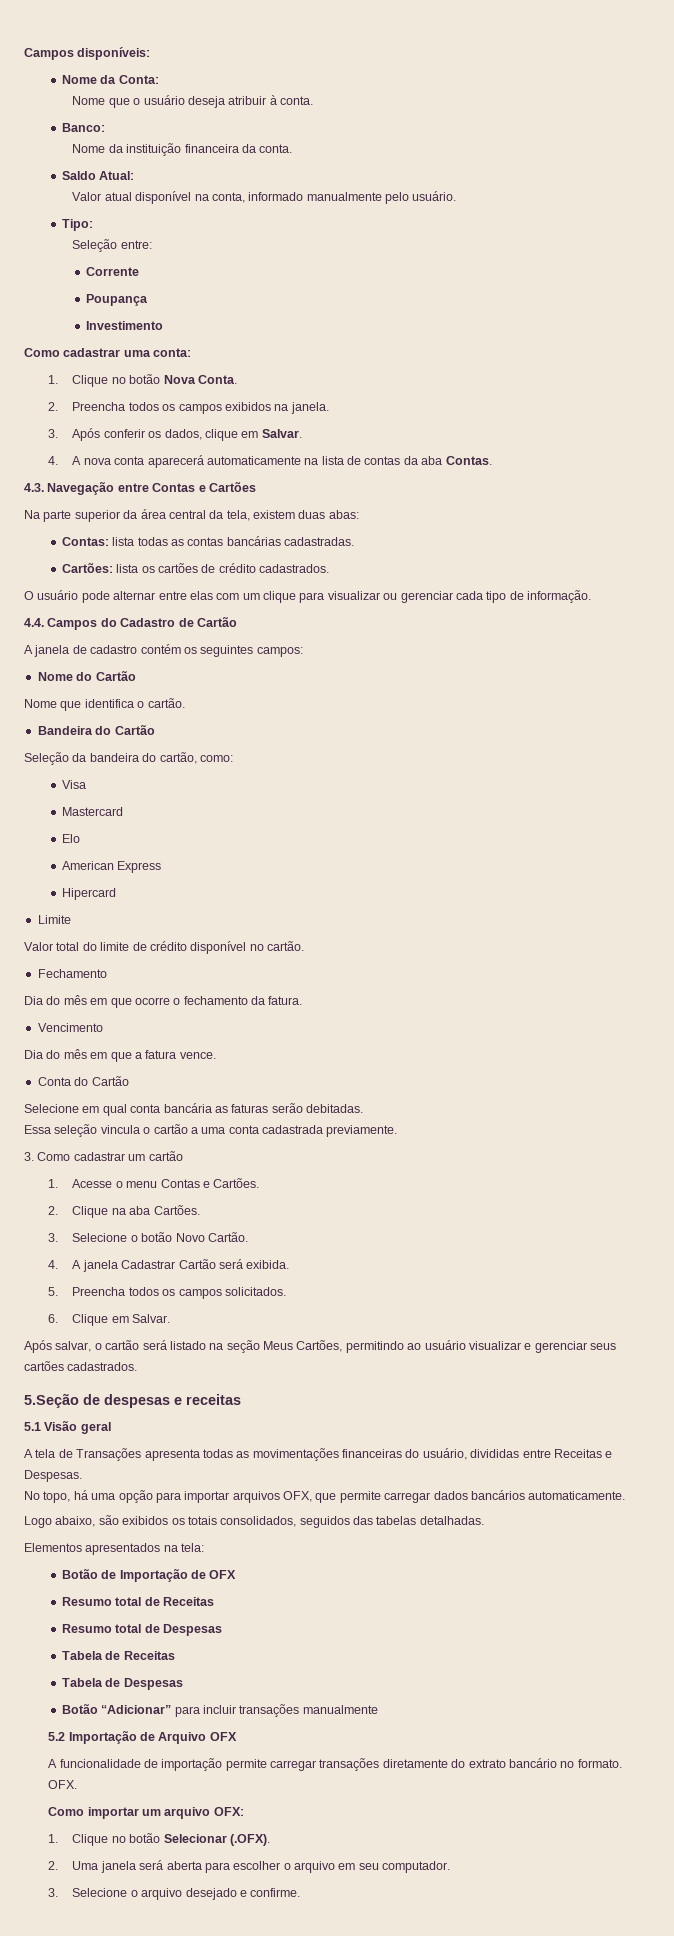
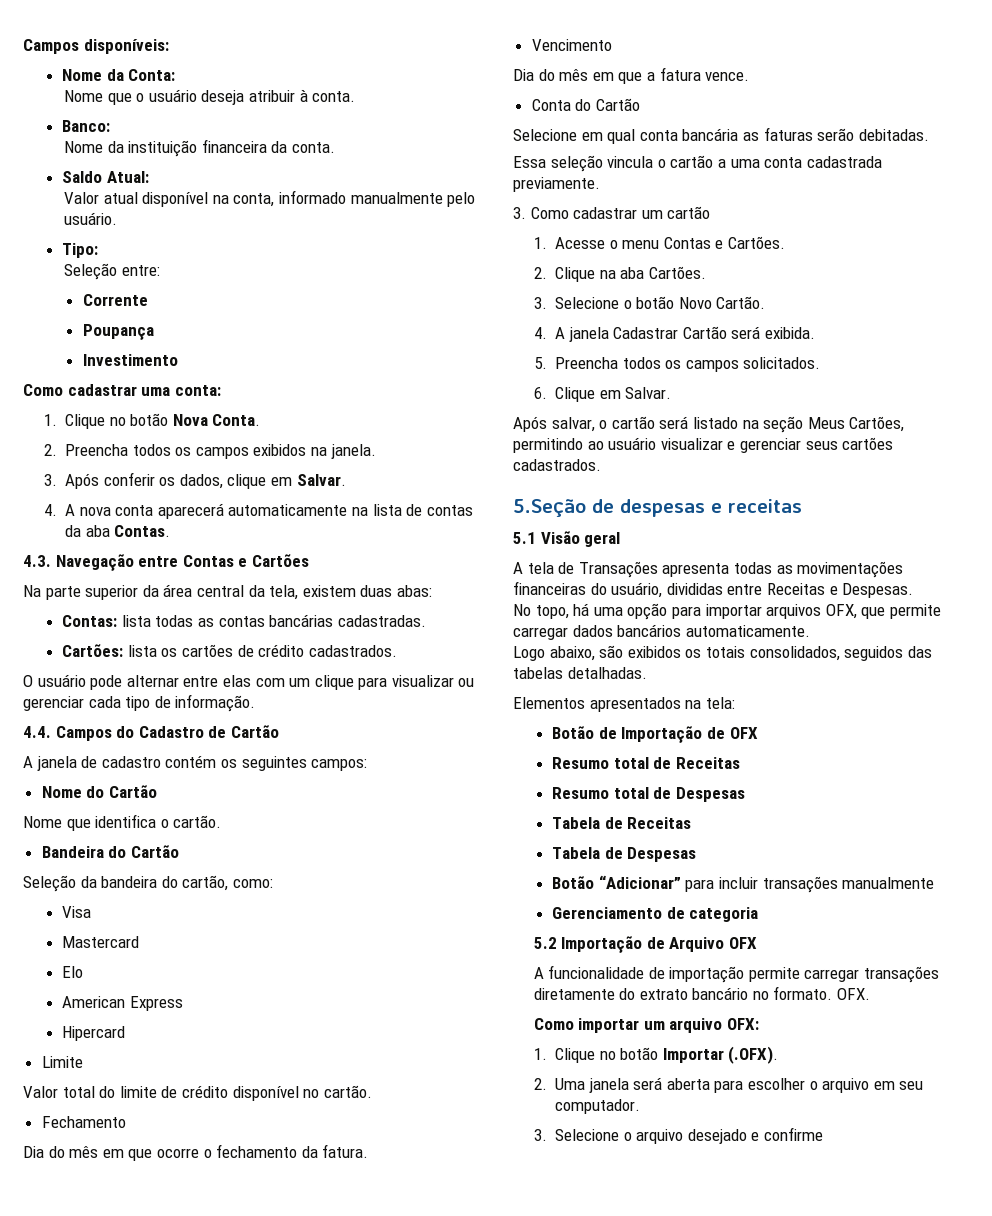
+ Gerenciamento de categoria
- 1. Clique no botão Selecionar (.OFX).
+ 1. Clique no botão Importar (.OFX).
- 3. Selecione o arquivo desejado e confirme.
+ 3. Selecione o arquivo desejado e confirme

